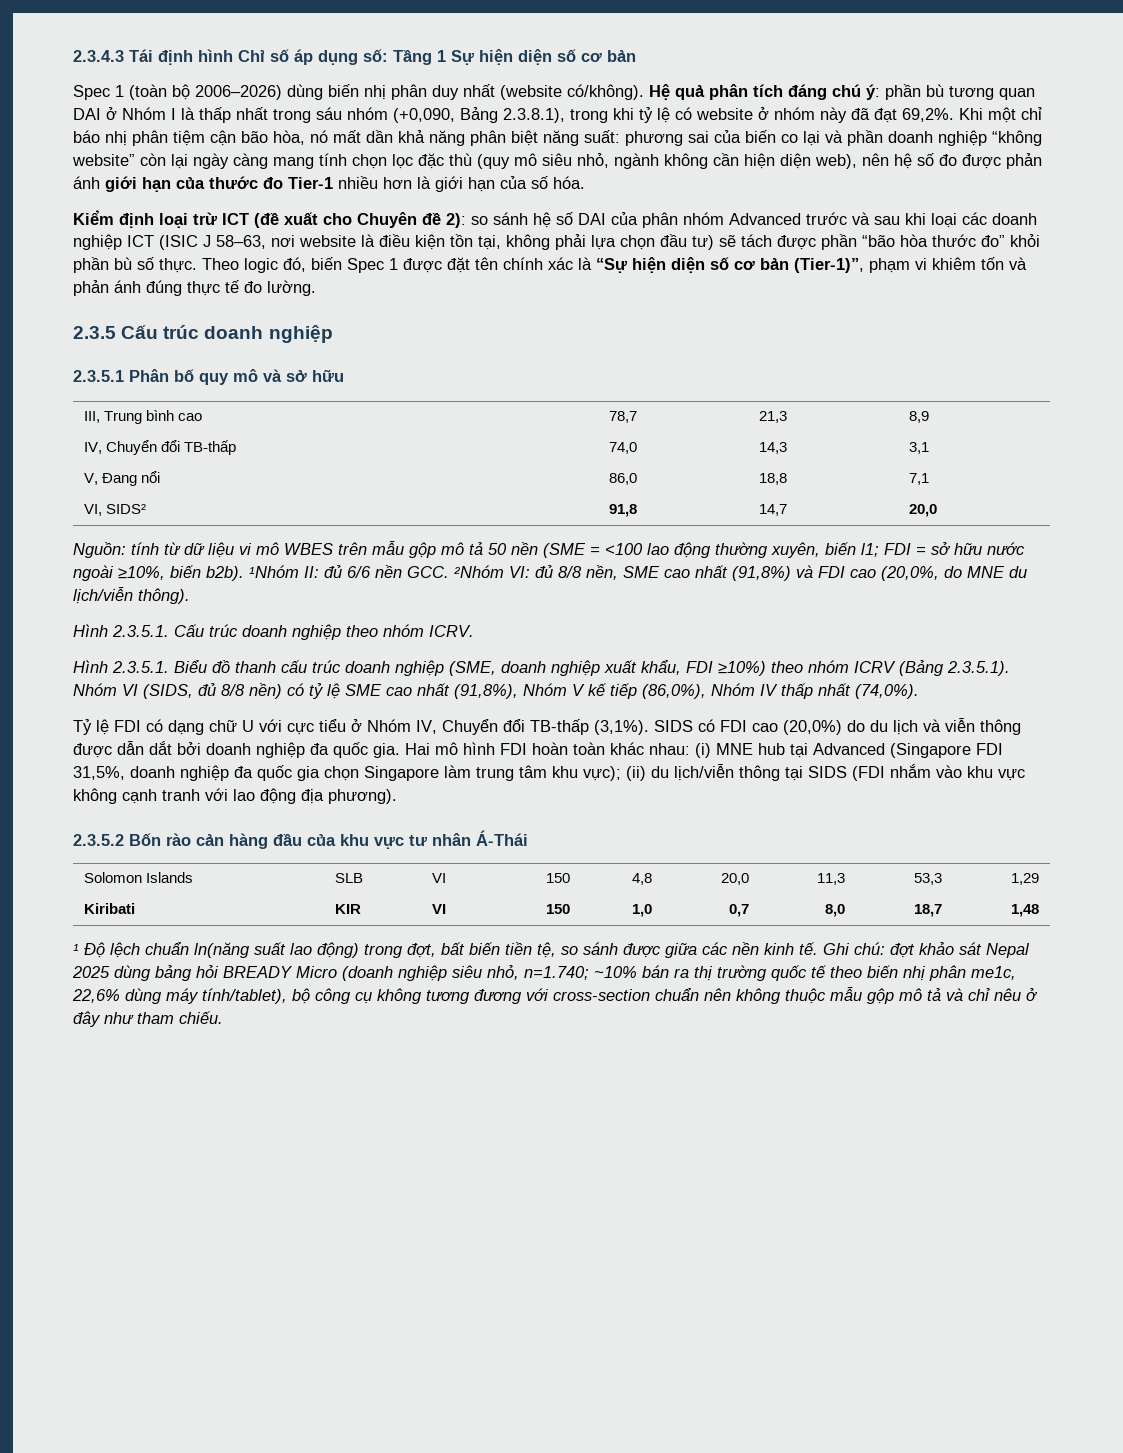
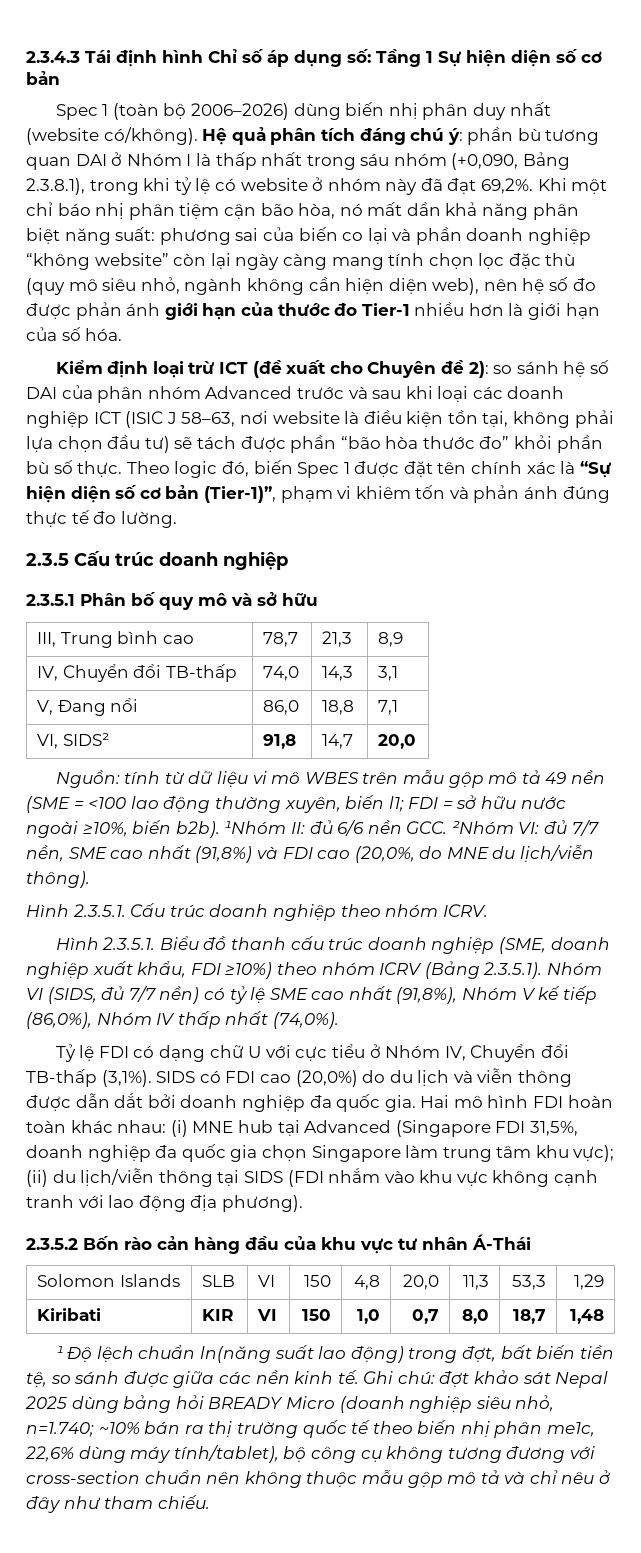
- Nguồn: tính từ dữ liệu vi mô WBES trên mẫu gộp mô tả 50 nền (SME = <100 lao động thường xuyên, biến l1; FDI = sở hữu nước ngoài ≥10%, biến b2b).
+ Nguồn: tính từ dữ liệu vi mô WBES trên mẫu gộp mô tả 49 nền (SME = <100 lao động thường xuyên, biến l1; FDI = sở hữu nước ngoài ≥10%, biến b2b).
- ¹Nhóm II: đủ 6/6 nền GCC. ²Nhóm VI: đủ 8/8 nền, SME cao nhất (91,8%) và FDI cao (20,0%, do MNE du lịch/viễn thông).
+ ¹Nhóm II: đủ 6/6 nền GCC. ²Nhóm VI: đủ 7/7 nền, SME cao nhất (91,8%) và FDI cao (20,0%, do MNE du lịch/viễn thông).
- Hình 2.3.5.1. Biểu đồ thanh cấu trúc doanh nghiệp (SME, doanh nghiệp xuất khẩu, FDI ≥10%) theo nhóm ICRV (Bảng 2.3.5.1). Nhóm VI (SIDS, đủ 8/8 nền) có tỷ lệ SME cao nhất (91,8%), Nhóm V kế tiếp (86,0%), Nhóm IV thấp nhất (74,0%).
+ Hình 2.3.5.1. Biểu đồ thanh cấu trúc doanh nghiệp (SME, doanh nghiệp xuất khẩu, FDI ≥10%) theo nhóm ICRV (Bảng 2.3.5.1). Nhóm VI (SIDS, đủ 7/7 nền) có tỷ lệ SME cao nhất (91,8%), Nhóm V kế tiếp (86,0%), Nhóm IV thấp nhất (74,0%).

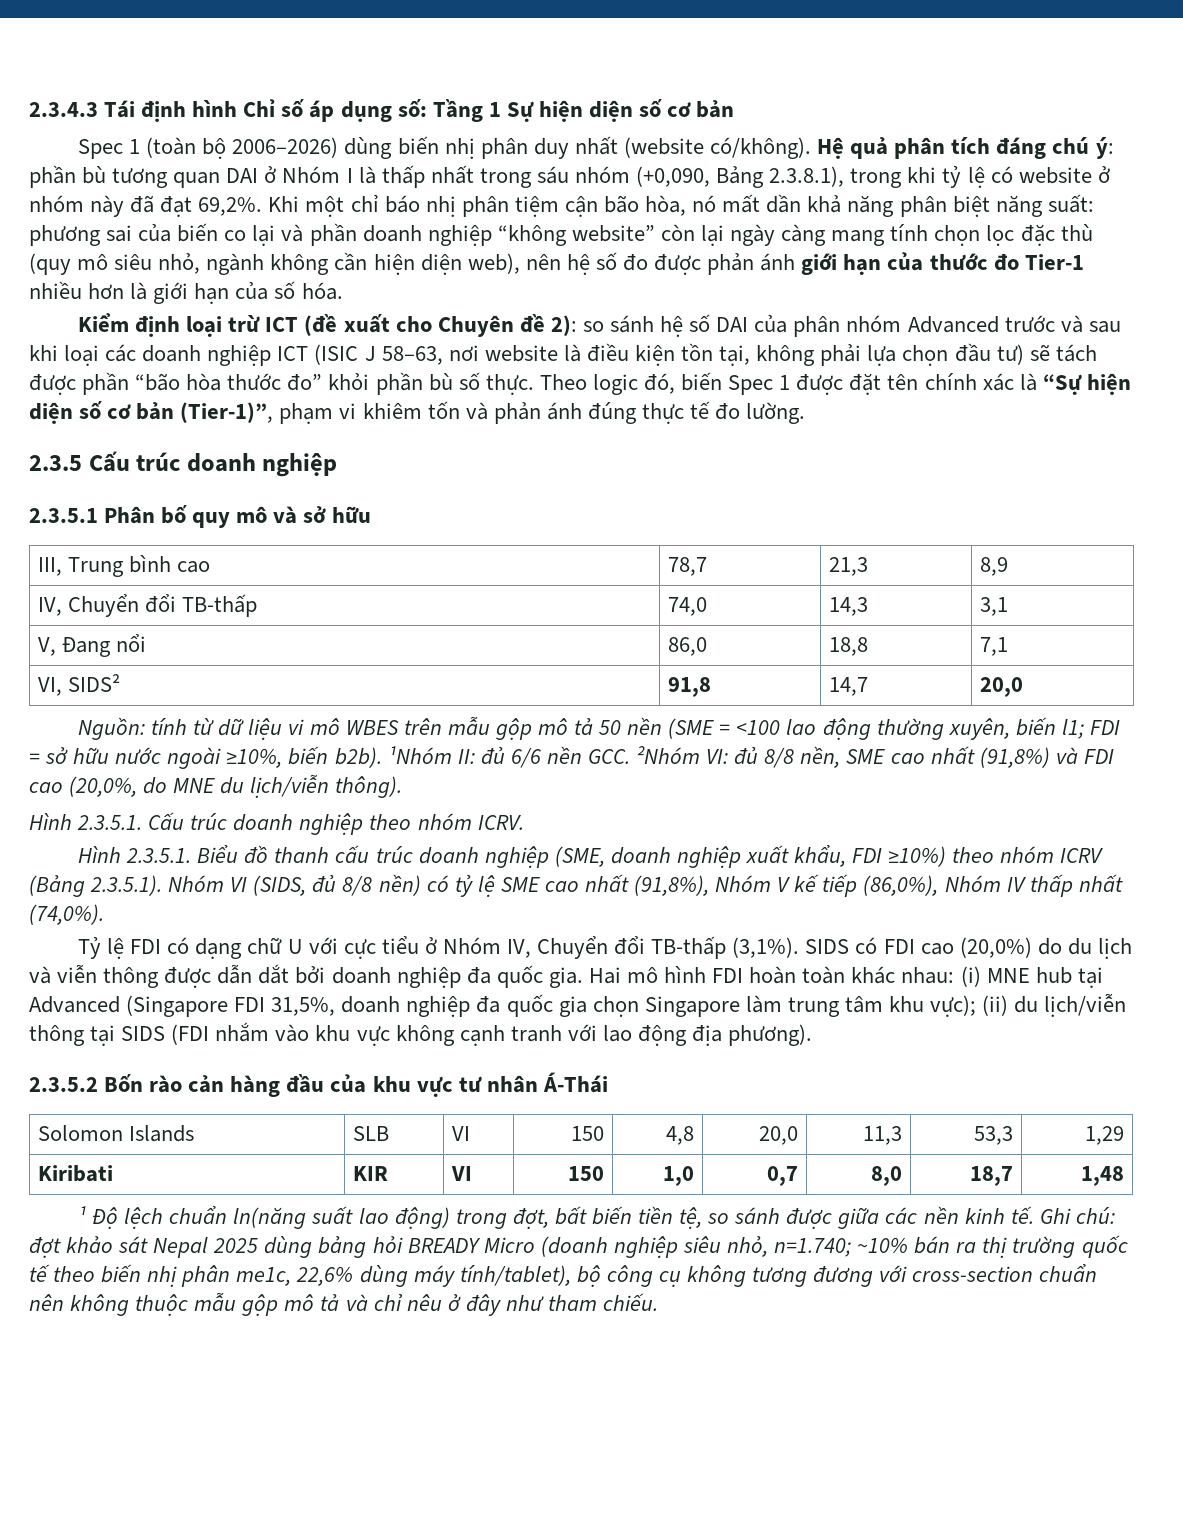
- Nguồn: tính từ dữ liệu vi mô WBES trên mẫu gộp mô tả 49 nền (SME = <100 lao động thường xuyên, biến l1; FDI = sở hữu nước ngoài ≥10%, biến b2b).
+ Nguồn: tính từ dữ liệu vi mô WBES trên mẫu gộp mô tả 50 nền (SME = <100 lao động thường xuyên, biến l1; FDI = sở hữu nước ngoài ≥10%, biến b2b).
- ¹Nhóm II: đủ 6/6 nền GCC. ²Nhóm VI: đủ 7/7 nền, SME cao nhất (91,8%) và FDI cao (20,0%, do MNE du lịch/viễn thông).
+ ¹Nhóm II: đủ 6/6 nền GCC. ²Nhóm VI: đủ 8/8 nền, SME cao nhất (91,8%) và FDI cao (20,0%, do MNE du lịch/viễn thông).
- Hình 2.3.5.1. Biểu đồ thanh cấu trúc doanh nghiệp (SME, doanh nghiệp xuất khẩu, FDI ≥10%) theo nhóm ICRV (Bảng 2.3.5.1). Nhóm VI (SIDS, đủ 7/7 nền) có tỷ lệ SME cao nhất (91,8%), Nhóm V kế tiếp (86,0%), Nhóm IV thấp nhất (74,0%).
+ Hình 2.3.5.1. Biểu đồ thanh cấu trúc doanh nghiệp (SME, doanh nghiệp xuất khẩu, FDI ≥10%) theo nhóm ICRV (Bảng 2.3.5.1). Nhóm VI (SIDS, đủ 8/8 nền) có tỷ lệ SME cao nhất (91,8%), Nhóm V kế tiếp (86,0%), Nhóm IV thấp nhất (74,0%).

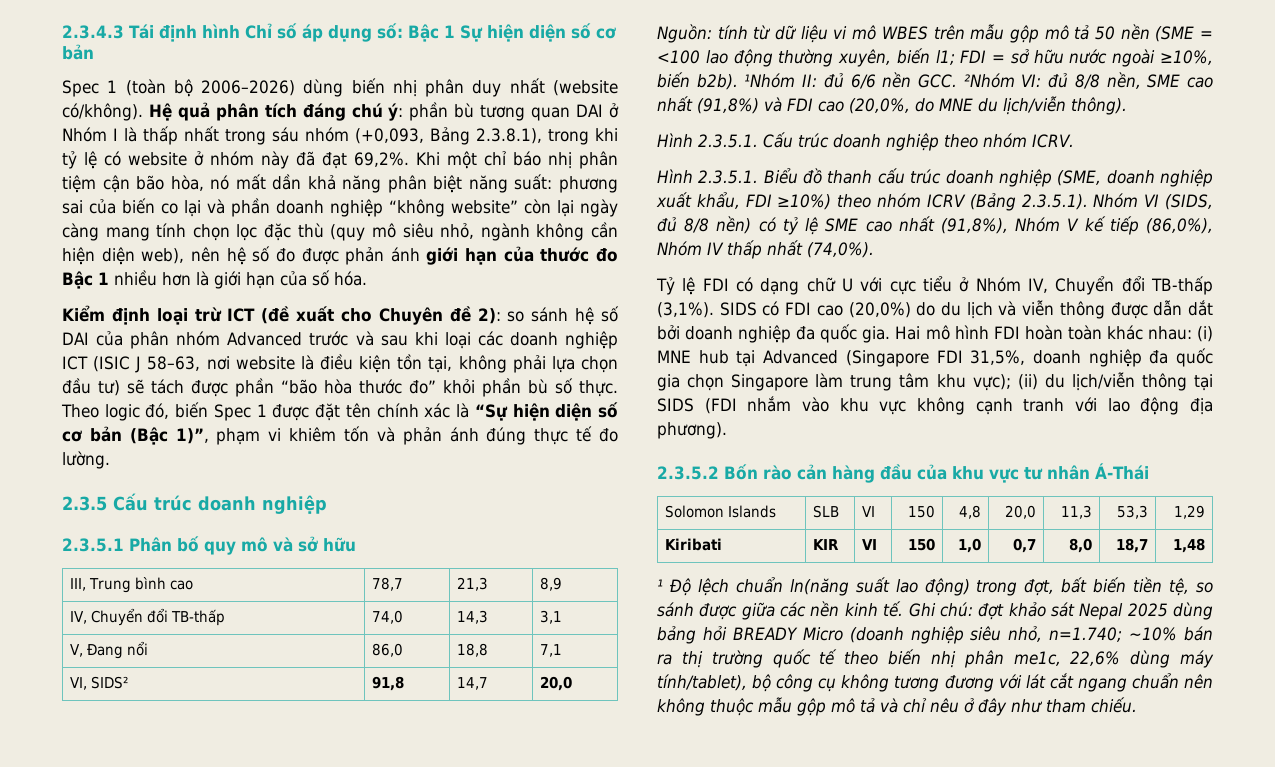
- 2.3.4.3 Tái định hình Chỉ số áp dụng số: Tầng 1 Sự hiện diện số cơ bản
+ 2.3.4.3 Tái định hình Chỉ số áp dụng số: Bậc 1 Sự hiện diện số cơ bản
- Hệ quả phân tích đáng chú ý: phần bù tương quan DAI ở Nhóm I là thấp nhất trong sáu nhóm (+0,090, Bảng 2.3.8.1), trong khi tỷ lệ có website ở nhóm này đã đạt 69,2%.
+ Hệ quả phân tích đáng chú ý: phần bù tương quan DAI ở Nhóm I là thấp nhất trong sáu nhóm (+0,093, Bảng 2.3.8.1), trong khi tỷ lệ có website ở nhóm này đã đạt 69,2%.
- phương sai của biến co lại và phần doanh nghiệp “không website” còn lại ngày càng mang tính chọn lọc đặc thù (quy mô siêu nhỏ, ngành không cần hiện diện web), nên hệ số đo được phản ánh giới hạn của thước đo Tier-1 nhiều hơn là giới hạn của số hóa.
+ phương sai của biến co lại và phần doanh nghiệp “không website” còn lại ngày càng mang tính chọn lọc đặc thù (quy mô siêu nhỏ, ngành không cần hiện diện web), nên hệ số đo được phản ánh giới hạn của thước đo Bậc 1 nhiều hơn là giới hạn của số hóa.
- Theo logic đó, biến Spec 1 được đặt tên chính xác là “Sự hiện diện số cơ bản (Tier-1)”, phạm vi khiêm tốn và phản ánh đúng thực tế đo lường.
+ Theo logic đó, biến Spec 1 được đặt tên chính xác là “Sự hiện diện số cơ bản (Bậc 1)”, phạm vi khiêm tốn và phản ánh đúng thực tế đo lường.
- Ghi chú: đợt khảo sát Nepal 2025 dùng bảng hỏi BREADY Micro (doanh nghiệp siêu nhỏ, n=1.740; ~10% bán ra thị trường quốc tế theo biến nhị phân me1c, 22,6% dùng máy tính/tablet), bộ công cụ không tương đương với cross-section chuẩn nên không thuộc mẫu gộp mô tả và chỉ nêu ở đây như tham chiếu.
+ Ghi chú: đợt khảo sát Nepal 2025 dùng bảng hỏi BREADY Micro (doanh nghiệp siêu nhỏ, n=1.740; ~10% bán ra thị trường quốc tế theo biến nhị phân me1c, 22,6% dùng máy tính/tablet), bộ công cụ không tương đương với lát cắt ngang chuẩn nên không thuộc mẫu gộp mô tả và chỉ nêu ở đây như tham chiếu.

